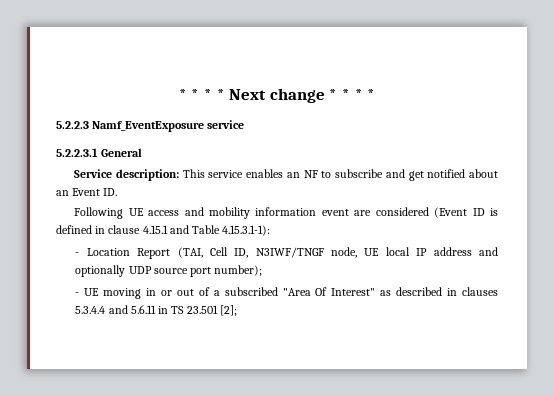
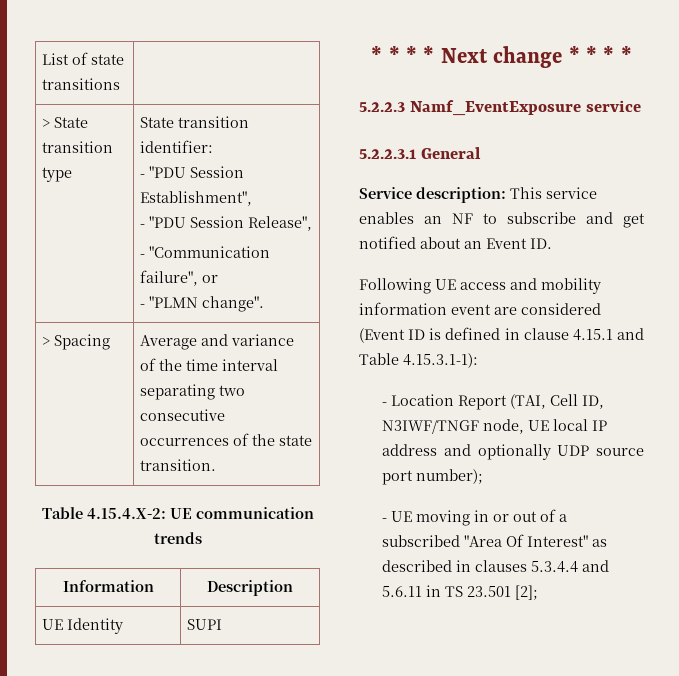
+ List of state transitions |
+ > State transition type | State transition identifier:
+ - "PDU Session Establishment",
+ - "PDU Session Release",
+ - "Communication failure", or
+ - "PLMN change".
+ > Spacing | Average and variance of the time interval separating two consecutive occurrences of the state transition.
+ Table 4.15.4.X-2: UE communication trends
+ Information | Description
+ UE Identity | SUPI

